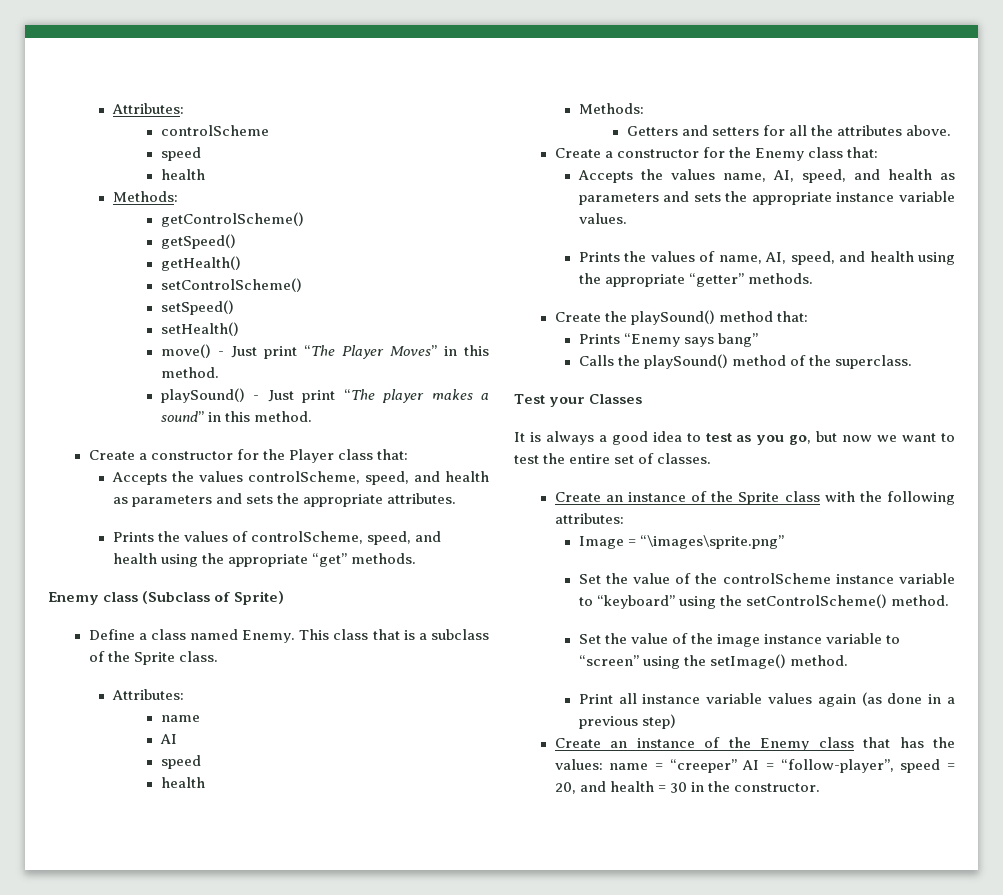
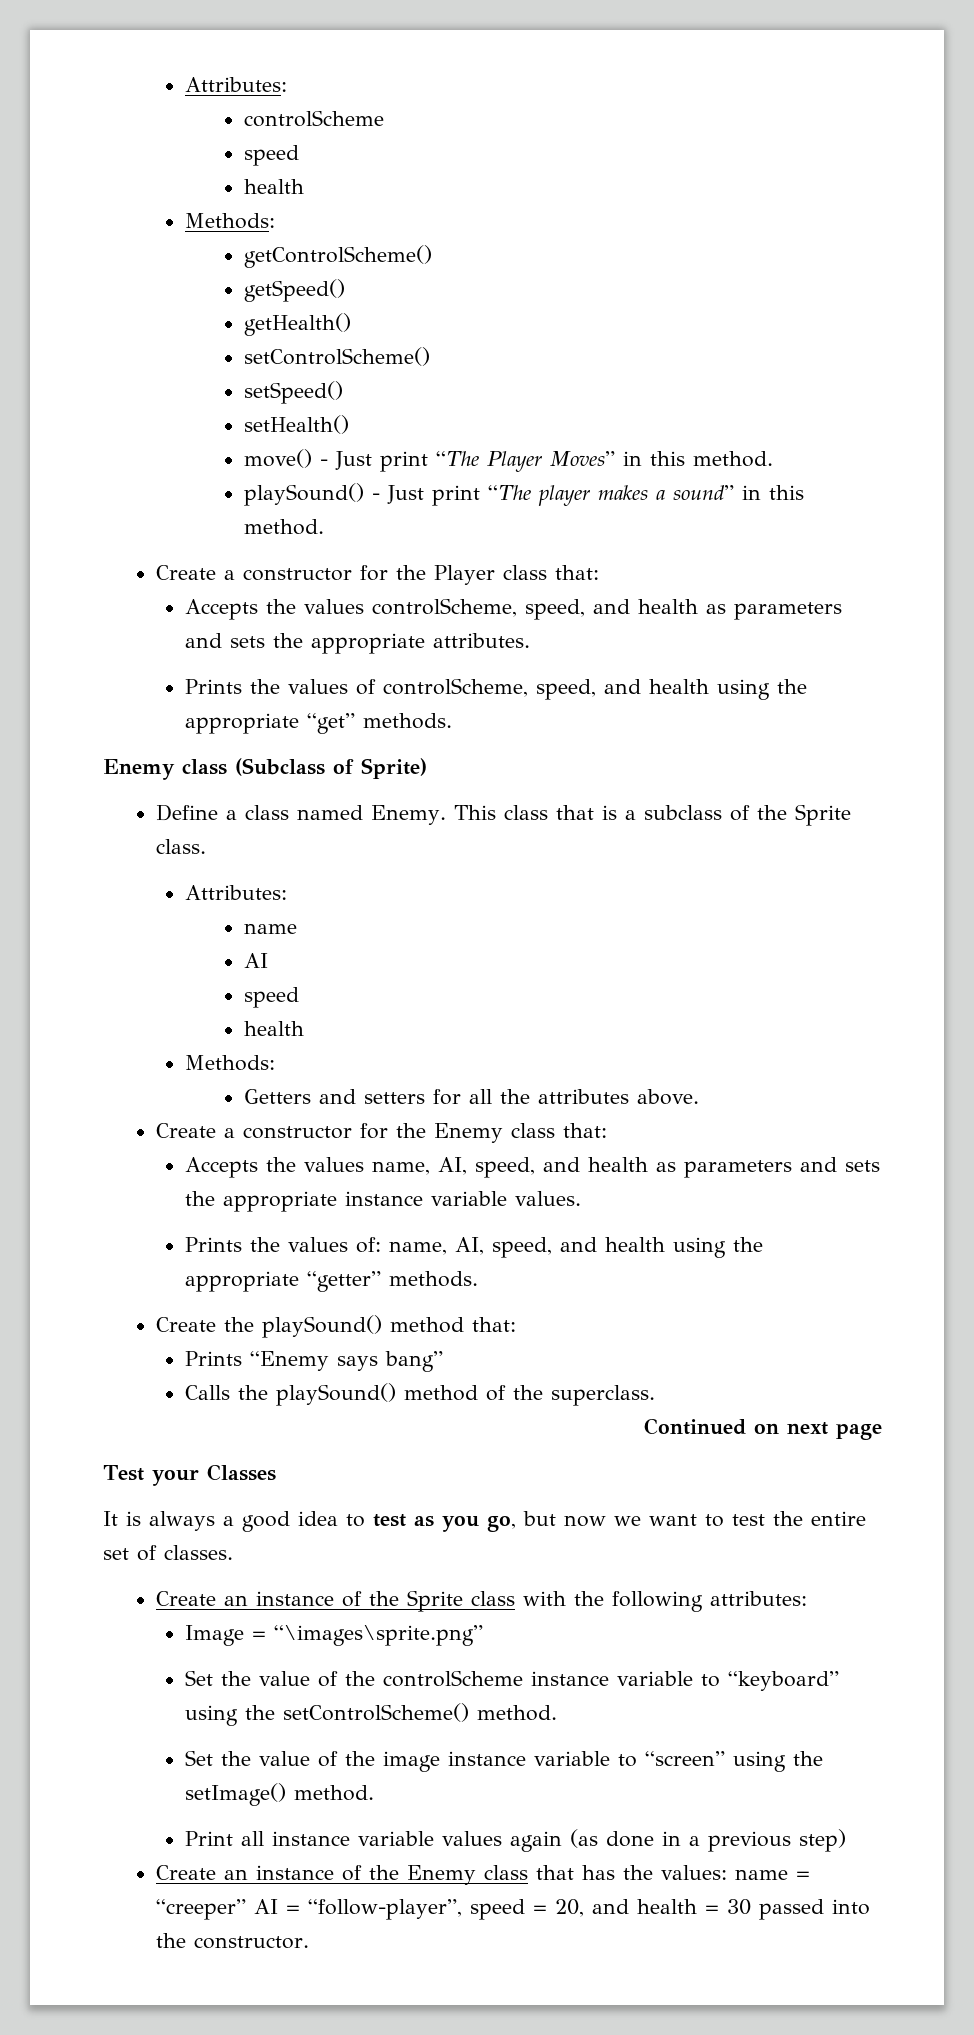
- Prints the values of name, AI, speed, and health using the appropriate “getter” methods.
+ Prints the values of: name, AI, speed, and health using the appropriate “getter” methods.
+ Continued on next page
- Create an instance of the Enemy class that has the values: name = “creeper” AI = “follow-player”, speed = 20, and health = 30 in the constructor.
+ Create an instance of the Enemy class that has the values: name = “creeper” AI = “follow-player”, speed = 20, and health = 30 passed into the constructor.

